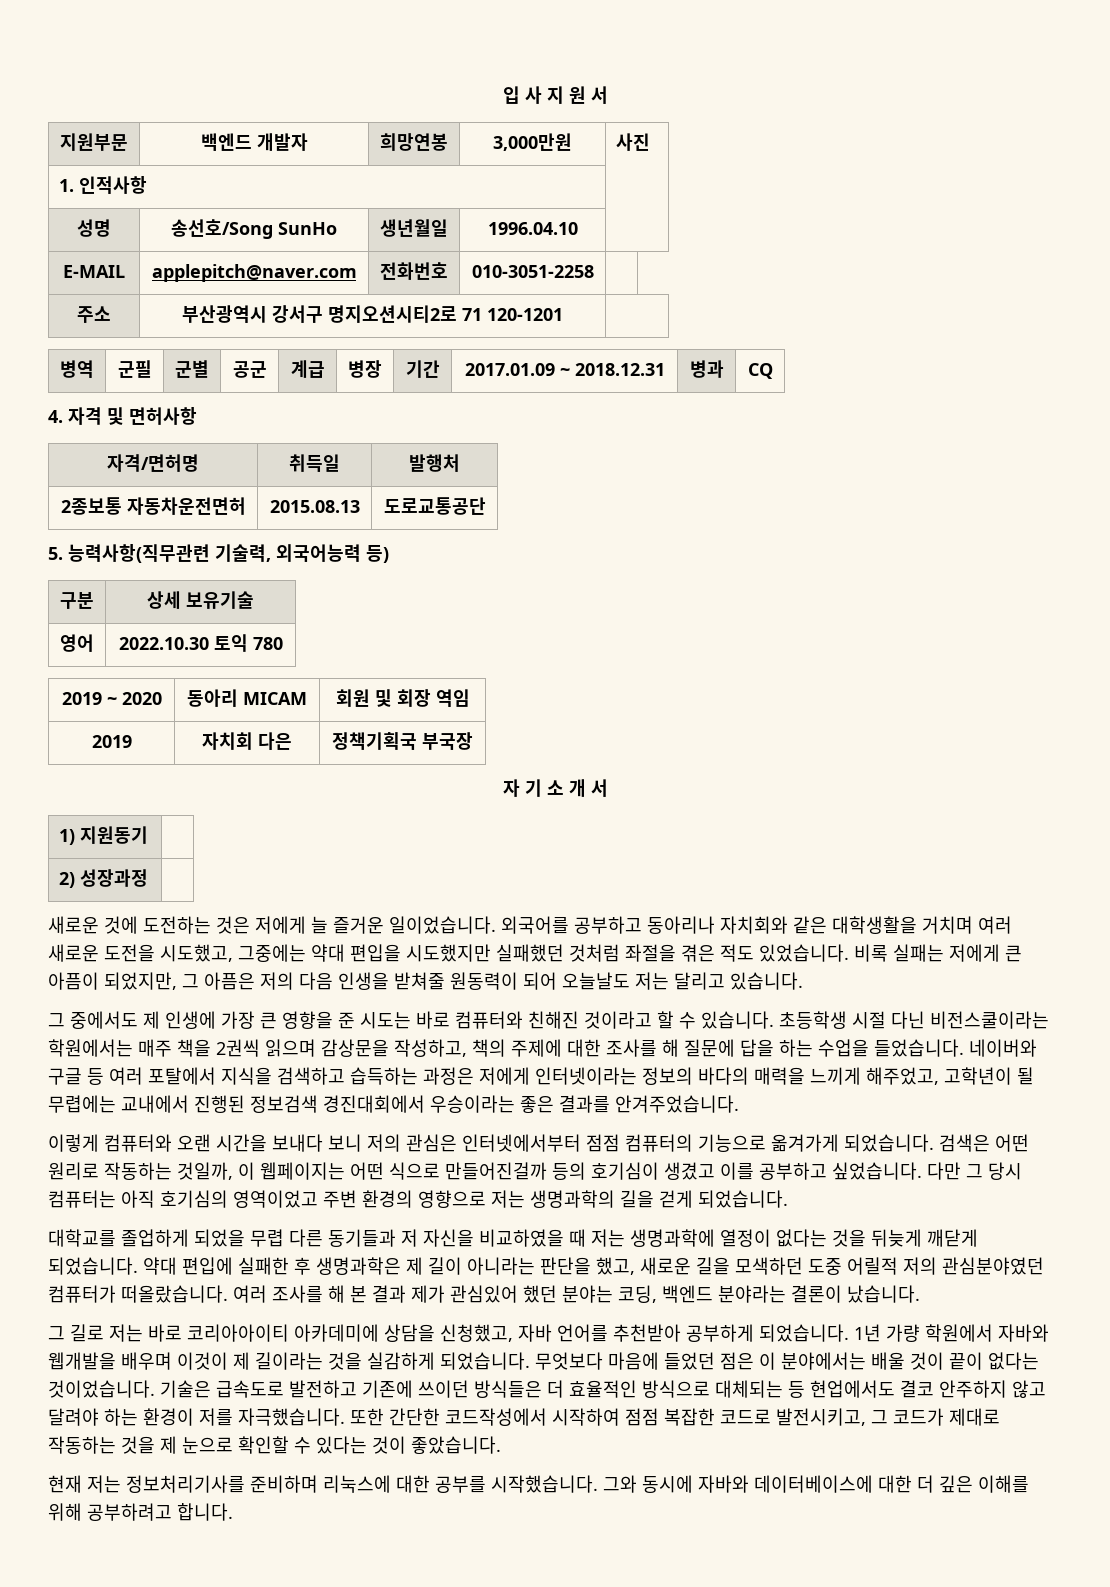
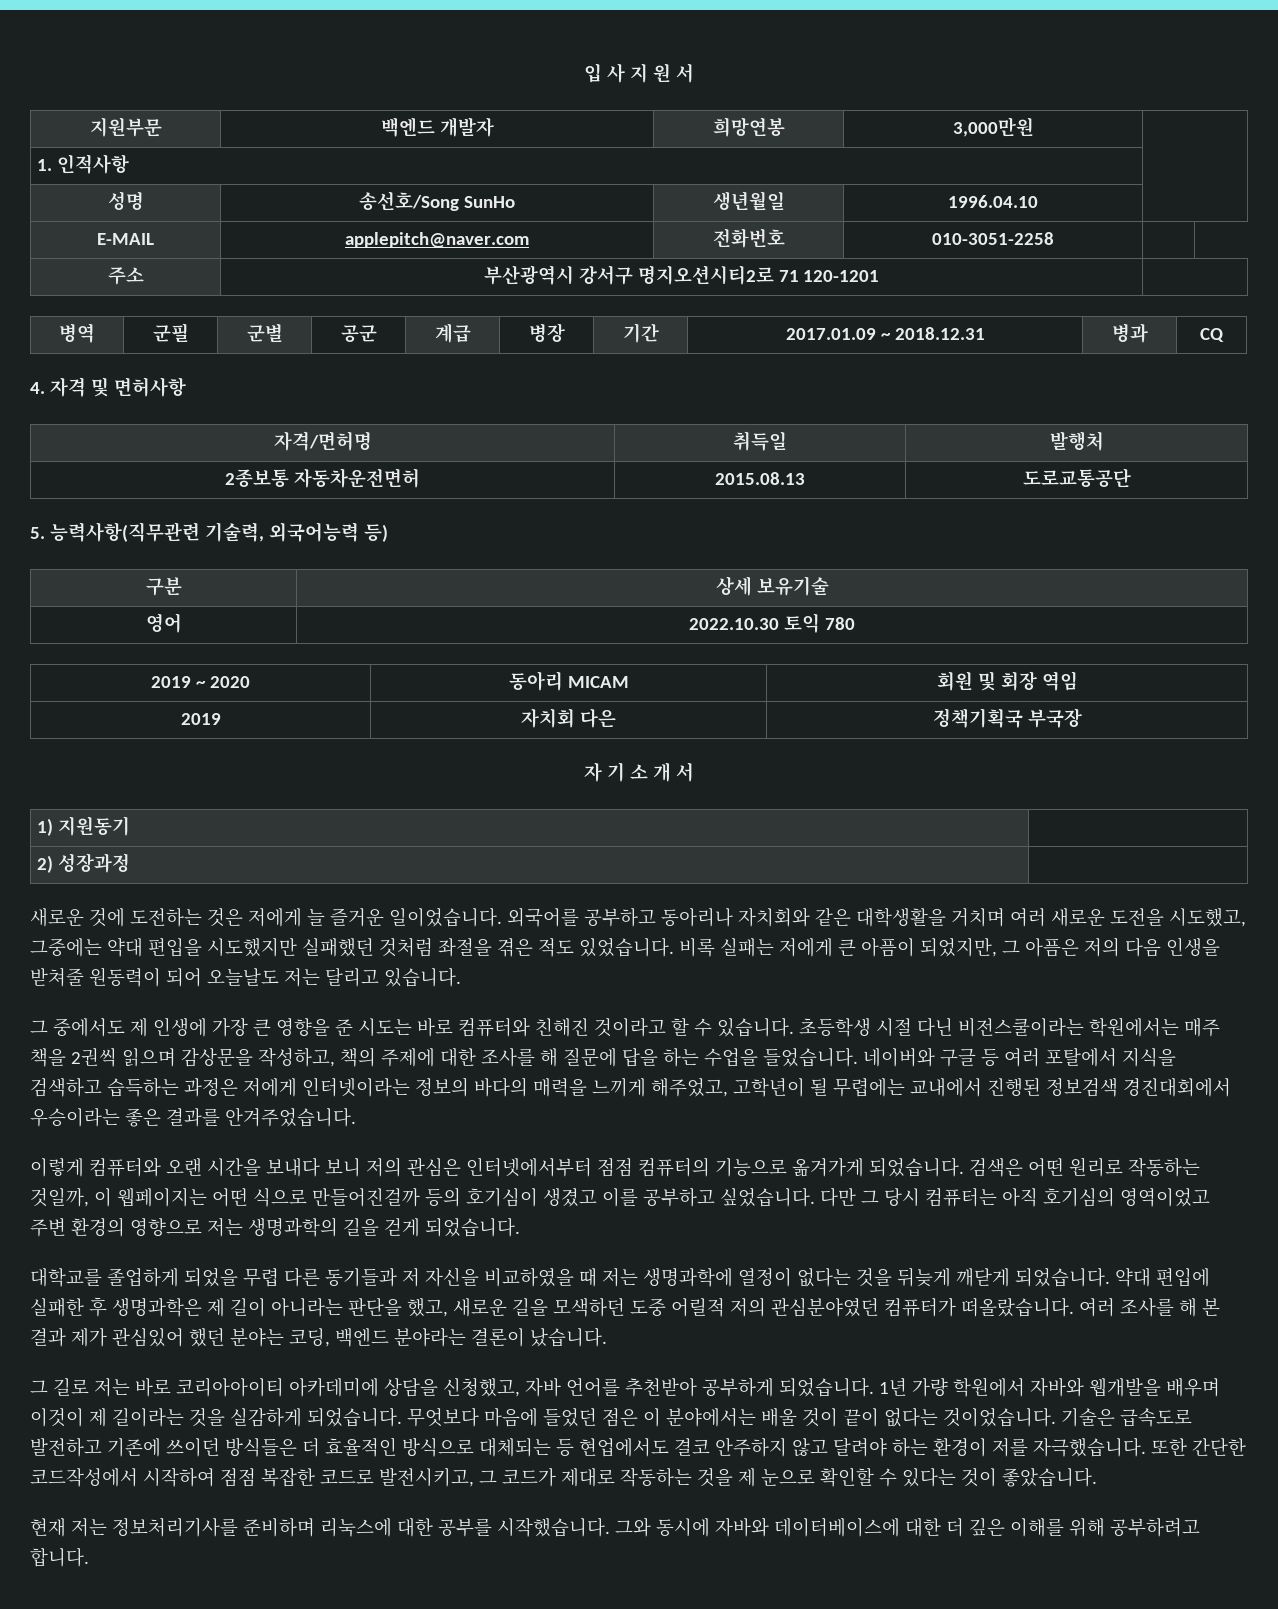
- 지원부문 | 백엔드 개발자 | 희망연봉 | 3,000만원 | 사진
+ 지원부문 | 백엔드 개발자 | 희망연봉 | 3,000만원 |

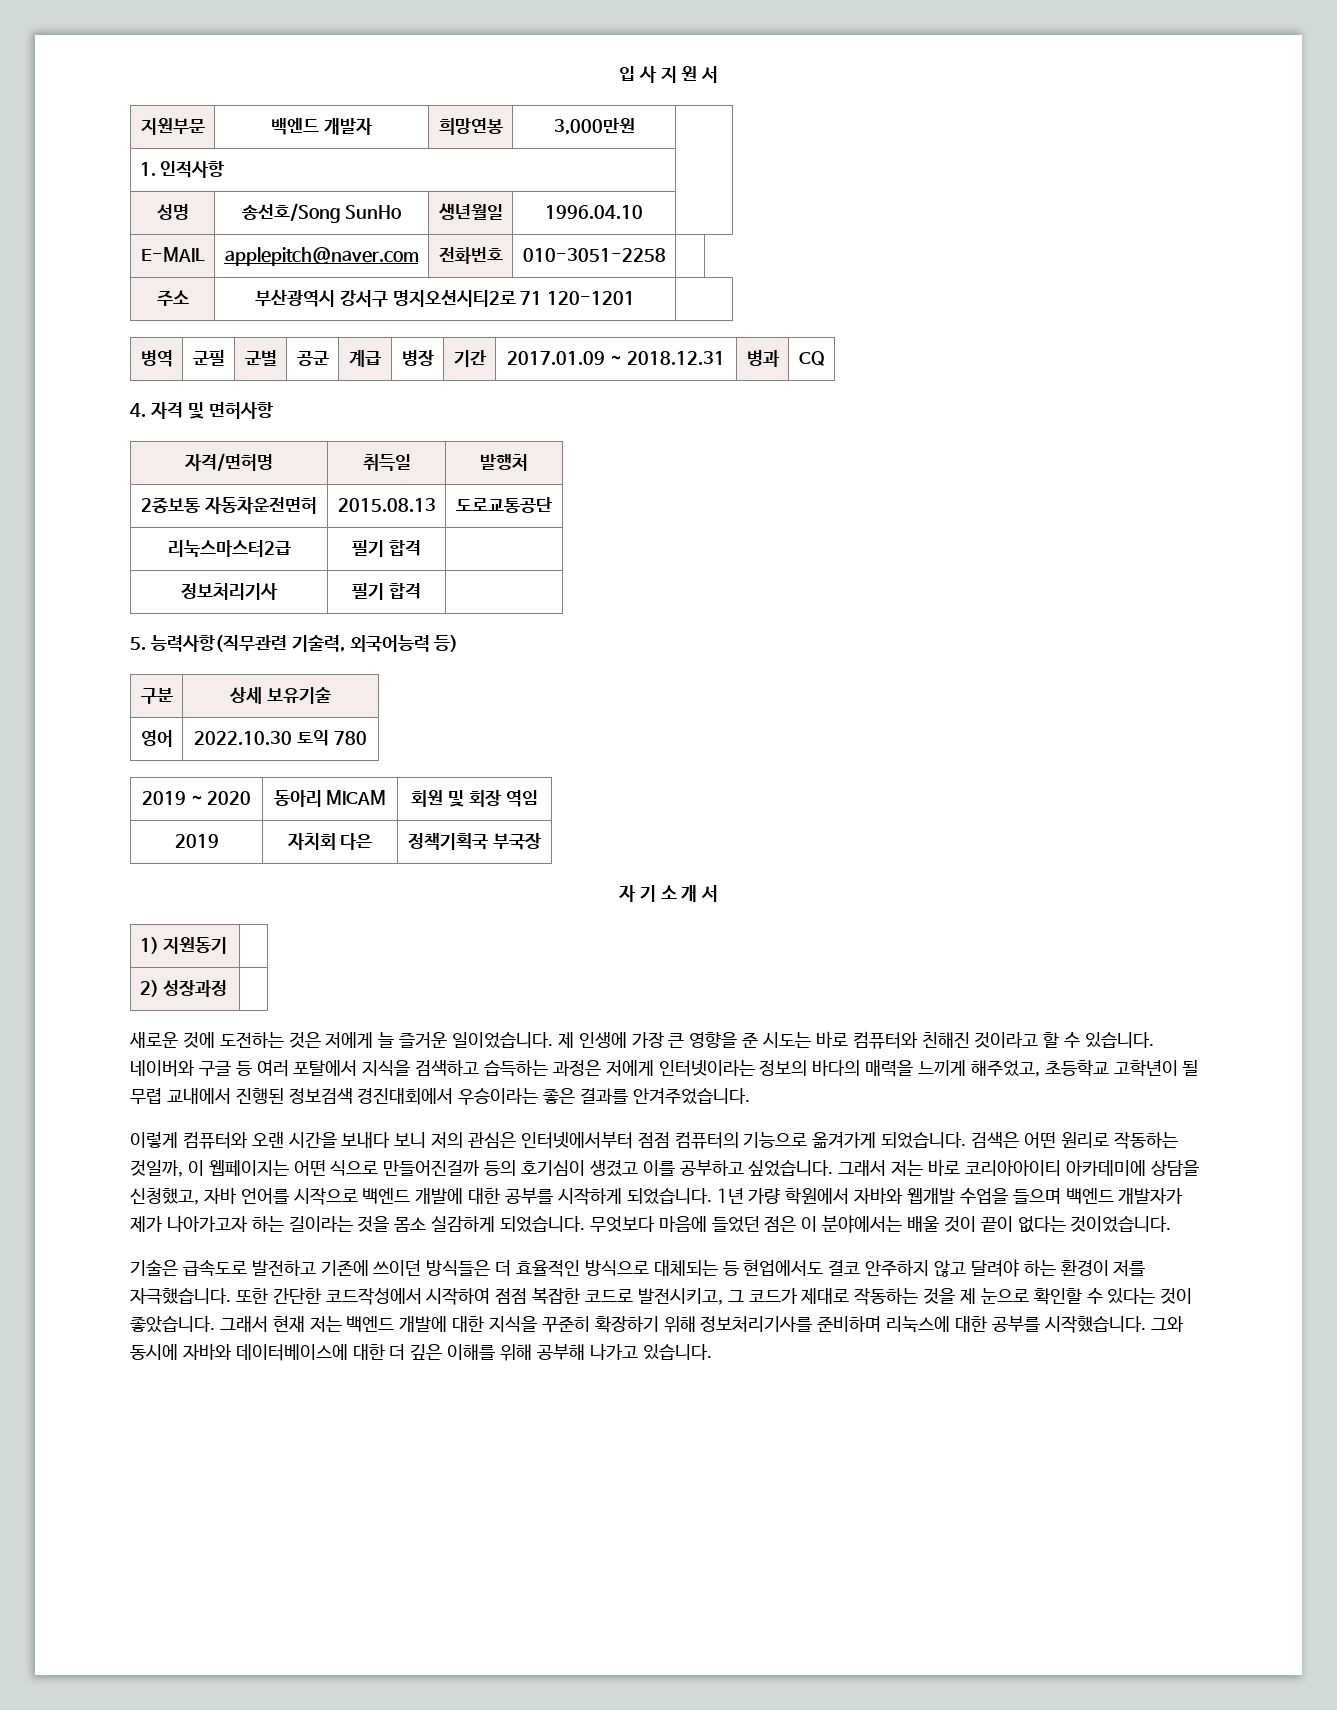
+ 리눅스마스터2급 | 필기 합격 |
+ 정보처리기사 | 필기 합격 |
- 외국어를 공부하고 동아리나 자치회와 같은 대학생활을 거치며 여러 새로운 도전을 시도했고, 그중에는 약대 편입을 시도했지만 실패했던 것처럼 좌절을 겪은 적도 있었습니다. 비록 실패는 저에게 큰 아픔이 되었지만, 그 아픔은 저의 다음 인생을 받쳐줄 원동력이 되어 오늘날도 저는 달리고 있습니다.
- 그 중에서도 제 인생에 가장 큰 영향을 준 시도는 바로 컴퓨터와 친해진 것이라고 할 수 있습니다.
+ 제 인생에 가장 큰 영향을 준 시도는 바로 컴퓨터와 친해진 것이라고 할 수 있습니다.
- 초등학생 시절 다닌 비전스쿨이라는 학원에서는 매주 책을 2권씩 읽으며 감상문을 작성하고, 책의 주제에 대한 조사를 해 질문에 답을 하는 수업을 들었습니다.
- 네이버와 구글 등 여러 포탈에서 지식을 검색하고 습득하는 과정은 저에게 인터넷이라는 정보의 바다의 매력을 느끼게 해주었고, 고학년이 될 무렵에는 교내에서 진행된 정보검색 경진대회에서 우승이라는 좋은 결과를 안겨주었습니다.
+ 네이버와 구글 등 여러 포탈에서 지식을 검색하고 습득하는 과정은 저에게 인터넷이라는 정보의 바다의 매력을 느끼게 해주었고, 초등학교 고학년이 될 무렵 교내에서 진행된 정보검색 경진대회에서 우승이라는 좋은 결과를 안겨주었습니다.
- 다만 그 당시 컴퓨터는 아직 호기심의 영역이었고 주변 환경의 영향으로 저는 생명과학의 길을 걷게 되었습니다.
- 대학교를 졸업하게 되었을 무렵 다른 동기들과 저 자신을 비교하였을 때 저는 생명과학에 열정이 없다는 것을 뒤늦게 깨닫게 되었습니다. 약대 편입에 실패한 후 생명과학은 제 길이 아니라는 판단을 했고, 새로운 길을 모색하던 도중 어릴적 저의 관심분야였던 컴퓨터가 떠올랐습니다. 여러 조사를 해 본 결과 제가 관심있어 했던 분야는 코딩, 백엔드 분야라는 결론이 났습니다.
- 그 길로 저는 바로 코리아아이티 아카데미에 상담을 신청했고, 자바 언어를 추천받아 공부하게 되었습니다.
+ 그래서 저는 바로 코리아아이티 아카데미에 상담을 신청했고, 자바 언어를 시작으로 백엔드 개발에 대한 공부를 시작하게 되었습니다.
- 1년 가량 학원에서 자바와 웹개발을 배우며 이것이 제 길이라는 것을 실감하게 되었습니다.
+ 1년 가량 학원에서 자바와 웹개발 수업을 들으며 백엔드 개발자가 제가 나아가고자 하는 길이라는 것을 몸소 실감하게 되었습니다.
- 무엇보다 마음에 들었던 점은 이 분야에서는 배울 것이 끝이 없다는 것이었습니다. 기술은 급속도로 발전하고 기존에 쓰이던 방식들은 더 효율적인 방식으로 대체되는 등 현업에서도 결코 안주하지 않고 달려야 하는 환경이 저를 자극했습니다.
+ 무엇보다 마음에 들었던 점은 이 분야에서는 배울 것이 끝이 없다는 것이었습니다.
+ 기술은 급속도로 발전하고 기존에 쓰이던 방식들은 더 효율적인 방식으로 대체되는 등 현업에서도 결코 안주하지 않고 달려야 하는 환경이 저를 자극했습니다.
- 또한 간단한 코드작성에서 시작하여 점점 복잡한 코드로 발전시키고, 그 코드가 제대로 작동하는 것을 제 눈으로 확인할 수 있다는 것이 좋았습니다.
- 현재 저는 정보처리기사를 준비하며 리눅스에 대한 공부를 시작했습니다.
+ 또한 간단한 코드작성에서 시작하여 점점 복잡한 코드로 발전시키고, 그 코드가 제대로 작동하는 것을 제 눈으로 확인할 수 있다는 것이 좋았습니다. 그래서 현재 저는 백엔드 개발에 대한 지식을 꾸준히 확장하기 위해 정보처리기사를 준비하며 리눅스에 대한 공부를 시작했습니다.
- 그와 동시에 자바와 데이터베이스에 대한 더 깊은 이해를 위해 공부하려고 합니다.
+ 그와 동시에 자바와 데이터베이스에 대한 더 깊은 이해를 위해 공부해 나가고 있습니다.

